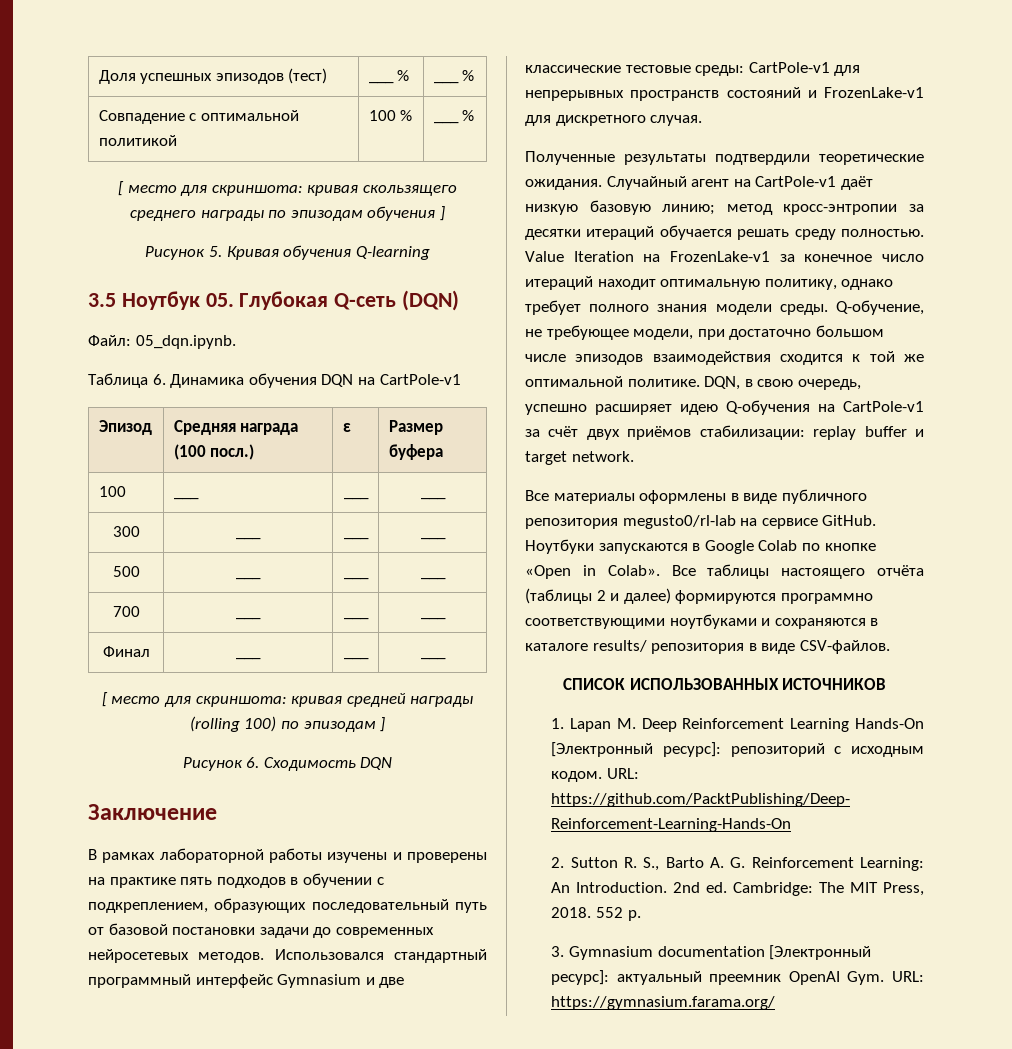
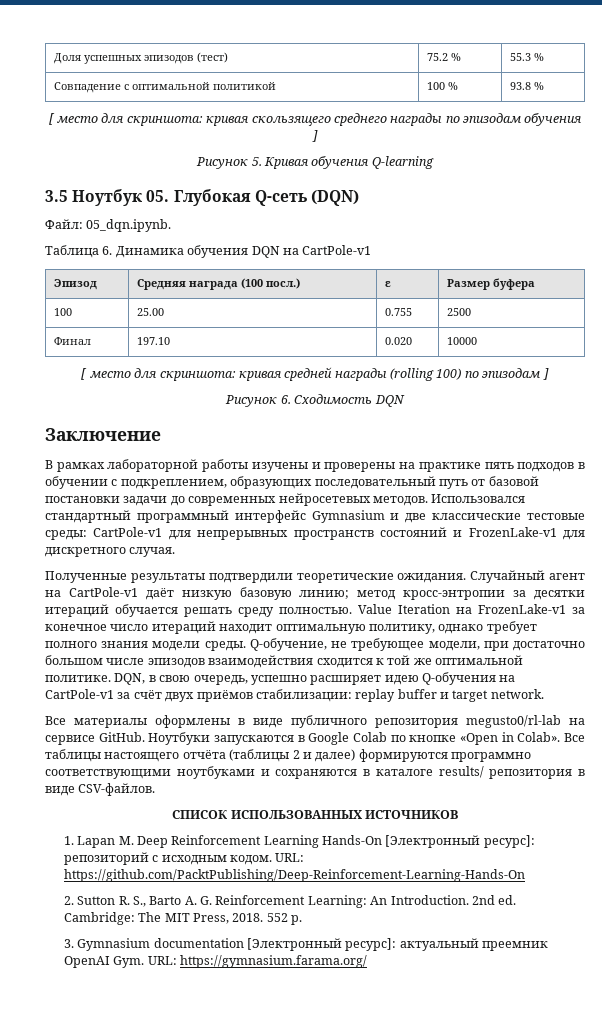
- Доля успешных эпизодов (тест) | ___ % | ___ %
+ Доля успешных эпизодов (тест) | 75.2 % | 55.3 %
- Совпадение с оптимальной политикой | 100 % | ___ %
+ Совпадение с оптимальной политикой | 100 % | 93.8 %
- 100 | ___ | ___ | ___
- 300 | ___ | ___ | ___
- 500 | ___ | ___ | ___
- 700 | ___ | ___ | ___
- Финал | ___ | ___ | ___
+ 100 | 25.00 | 0.755 | 2500
+ Финал | 197.10 | 0.020 | 10000

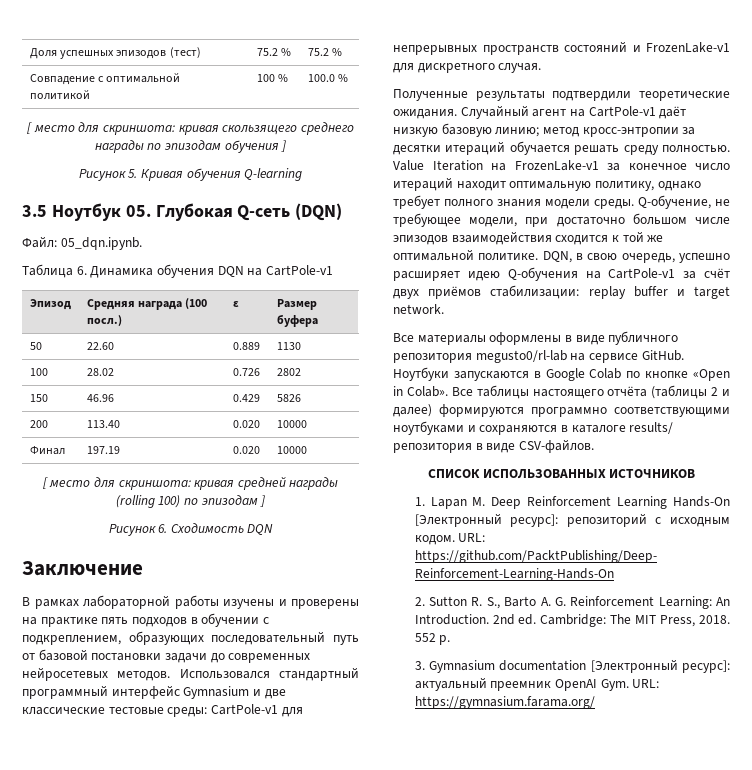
- Доля успешных эпизодов (тест) | 75.2 % | 55.3 %
+ Доля успешных эпизодов (тест) | 75.2 % | 75.2 %
- Совпадение с оптимальной политикой | 100 % | 93.8 %
+ Совпадение с оптимальной политикой | 100 % | 100.0 %
- 100 | 25.00 | 0.755 | 2500
+ 50 | 22.60 | 0.889 | 1130
+ 100 | 28.02 | 0.726 | 2802
+ 150 | 46.96 | 0.429 | 5826
+ 200 | 113.40 | 0.020 | 10000
- Финал | 197.10 | 0.020 | 10000
+ Финал | 197.19 | 0.020 | 10000

